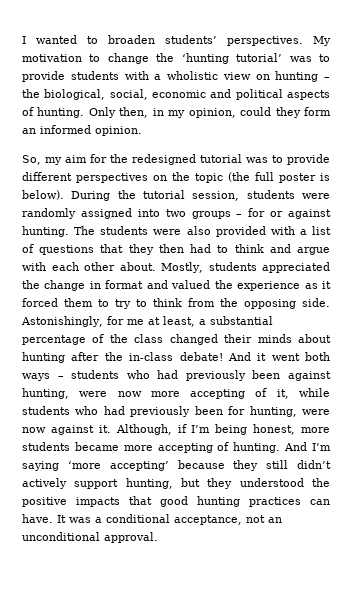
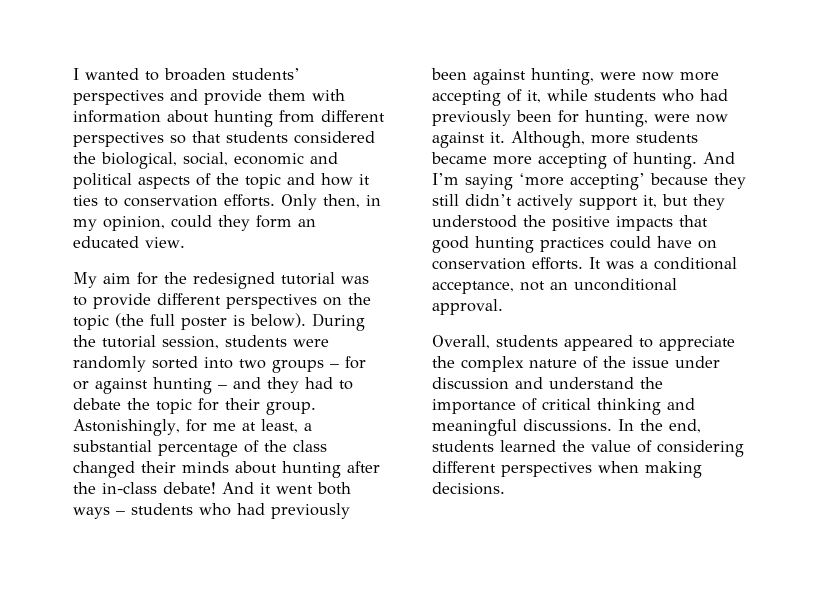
- I wanted to broaden students’ perspectives. My motivation to change the ‘hunting tutorial’ was to provide students with a wholistic view on hunting – the biological, social, economic and political aspects of hunting.
+ I wanted to broaden students’ perspectives and provide them with information about hunting from different perspectives so that students considered the biological, social, economic and political aspects of the topic and how it ties to conservation efforts.
- Only then, in my opinion, could they form an informed opinion.
- So, my aim for the redesigned tutorial was to provide different perspectives on the topic (the full poster is below).
+ Only then, in my opinion, could they form an educated view.
+ My aim for the redesigned tutorial was to provide different perspectives on the topic (the full poster is below).
- During the tutorial session, students were randomly assigned into two groups – for or against hunting. The students were also provided with a list of questions that they then had to think and argue with each other about. Mostly, students appreciated the change in format and valued the experience as it forced them to try to think from the opposing side.
+ During the tutorial session, students were randomly sorted into two groups – for or against hunting – and they had to debate the topic for their group.
- Although, if I’m being honest, more students became more accepting of hunting.
+ Although, more students became more accepting of hunting.
- And I’m saying ‘more accepting’ because they still didn’t actively support hunting, but they understood the positive impacts that good hunting practices can have.
+ And I’m saying ‘more accepting’ because they still didn’t actively support it, but they understood the positive impacts that good hunting practices could have on conservation efforts.
+ Overall, students appeared to appreciate the complex nature of the issue under discussion and understand the importance of critical thinking and meaningful discussions. In the end, students learned the value of considering different perspectives when making decisions.

